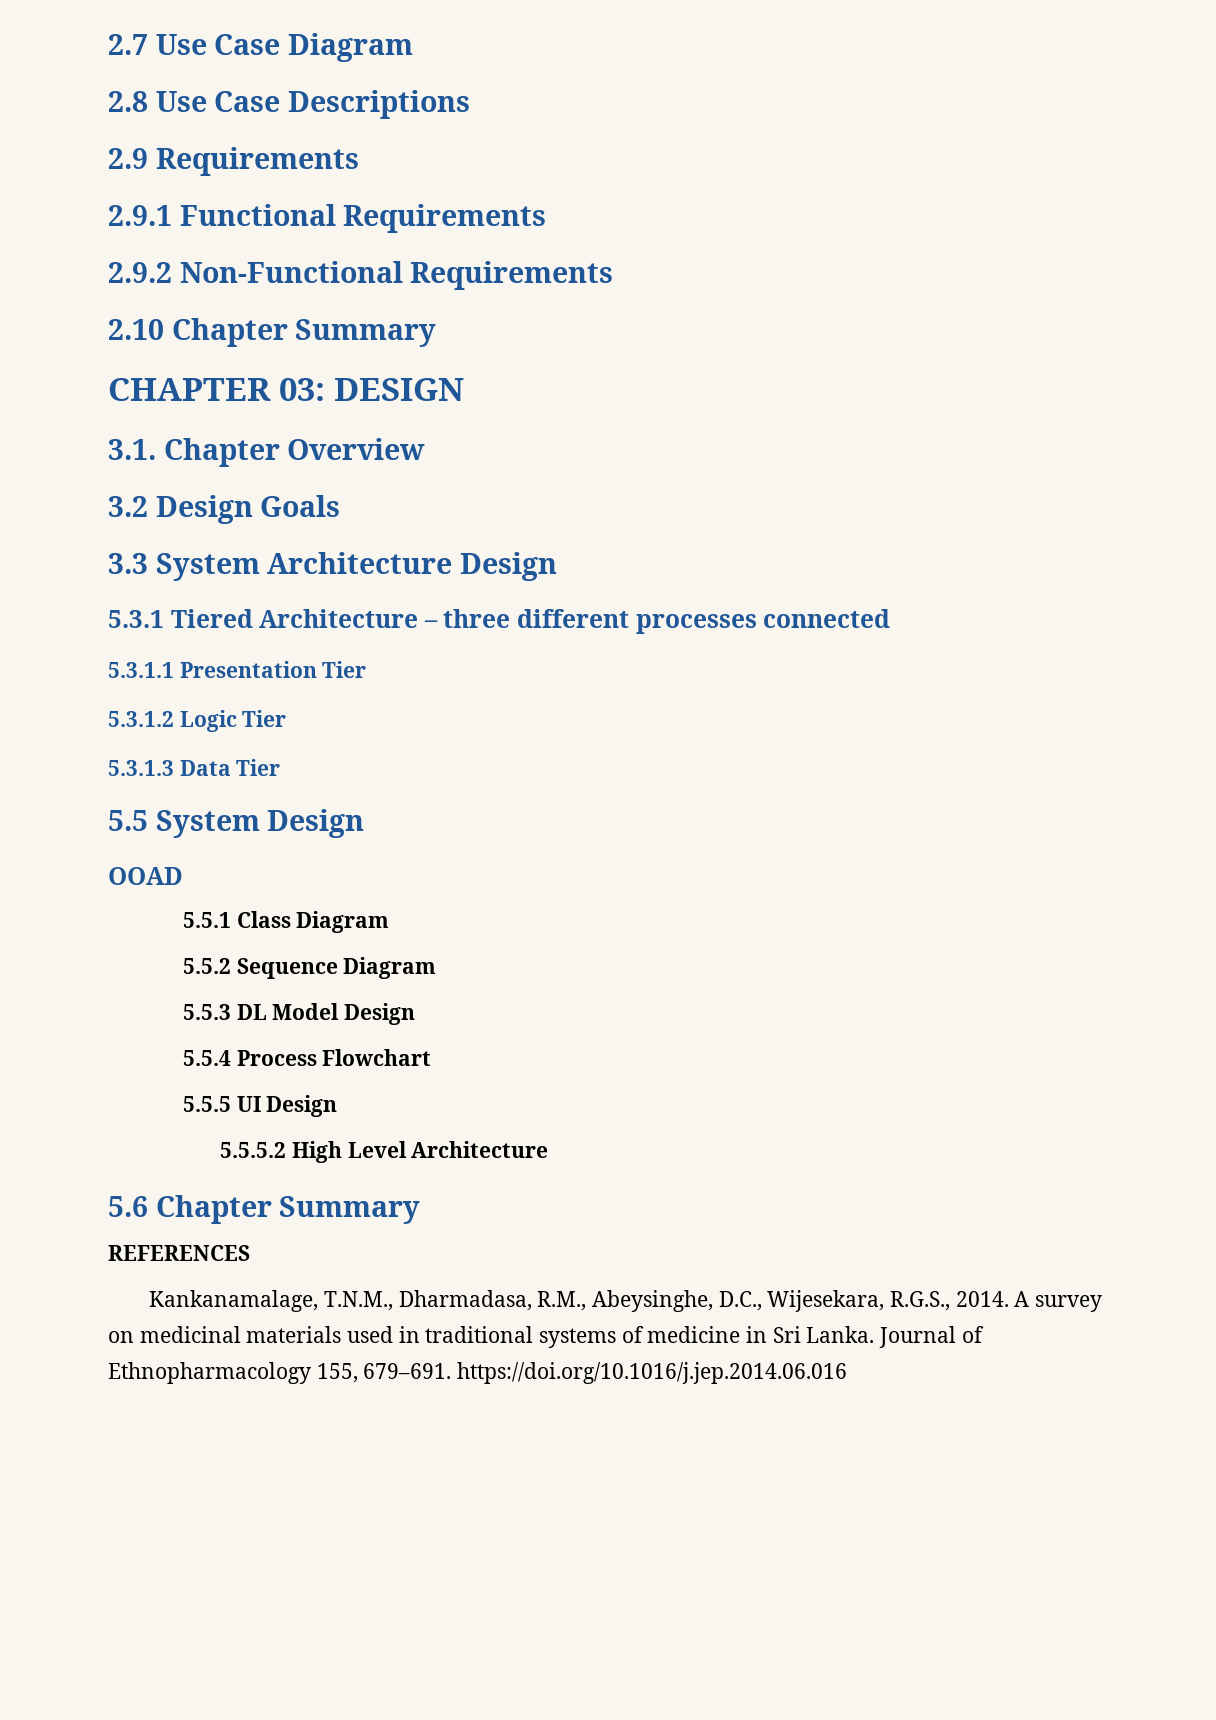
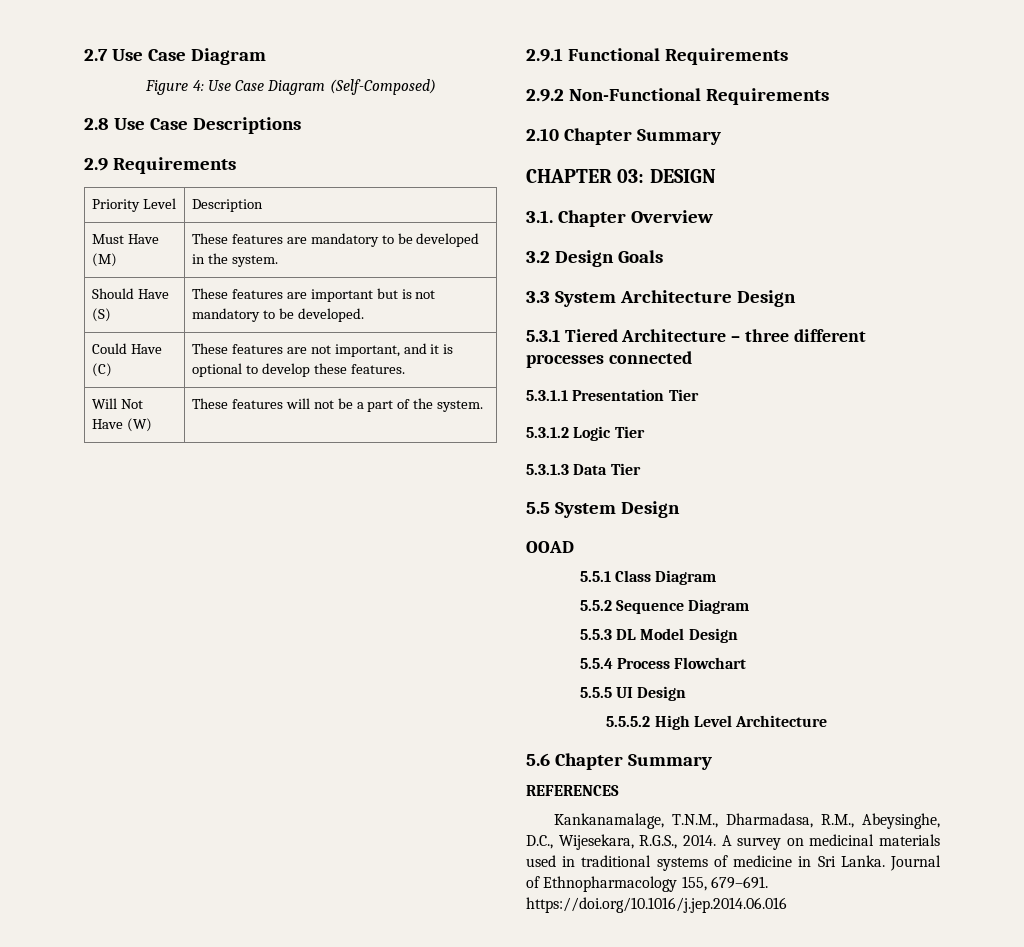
+ Figure 4: Use Case Diagram (Self-Composed)
+ Priority Level | Description
+ Must Have (M) | These features are mandatory to be developed in the system.
+ Should Have (S) | These features are important but is not mandatory to be developed.
+ Could Have (C) | These features are not important, and it is optional to develop these features.
+ Will Not Have (W) | These features will not be a part of the system.

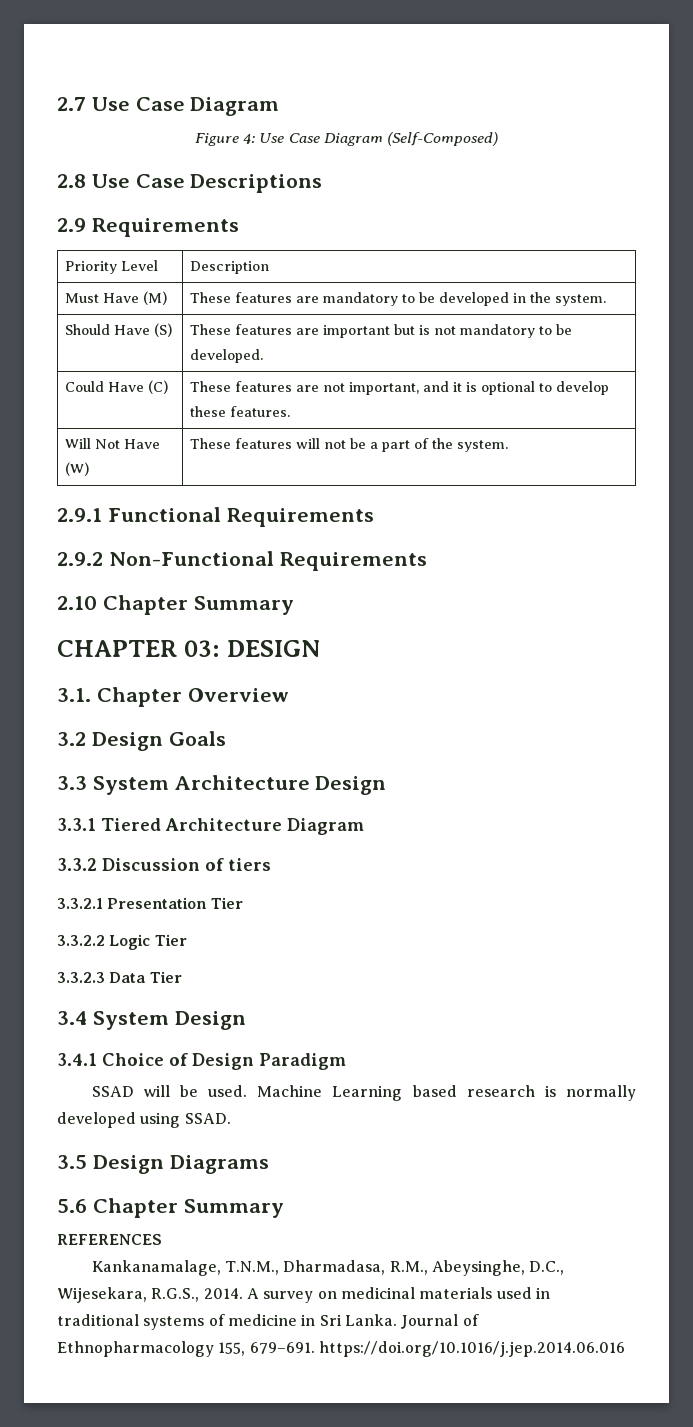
- 5.3.1 Tiered Architecture – three different processes connected
- 5.3.1.1 Presentation Tier
+ 3.3.1 Tiered Architecture Diagram
+ 3.3.2 Discussion of tiers
+ 3.3.2.1 Presentation Tier
- 5.3.1.2 Logic Tier
+ 3.3.2.2 Logic Tier
- 5.3.1.3 Data Tier
+ 3.3.2.3 Data Tier
- 5.5 System Design
+ 3.4 System Design
- OOAD
- 5.5.1 Class Diagram
- 5.5.2 Sequence Diagram
- 5.5.3 DL Model Design
- 5.5.4 Process Flowchart
- 5.5.5 UI Design
- 5.5.5.2 High Level Architecture
+ 3.4.1 Choice of Design Paradigm
+ SSAD will be used. Machine Learning based research is normally developed using SSAD.
+ 3.5 Design Diagrams

